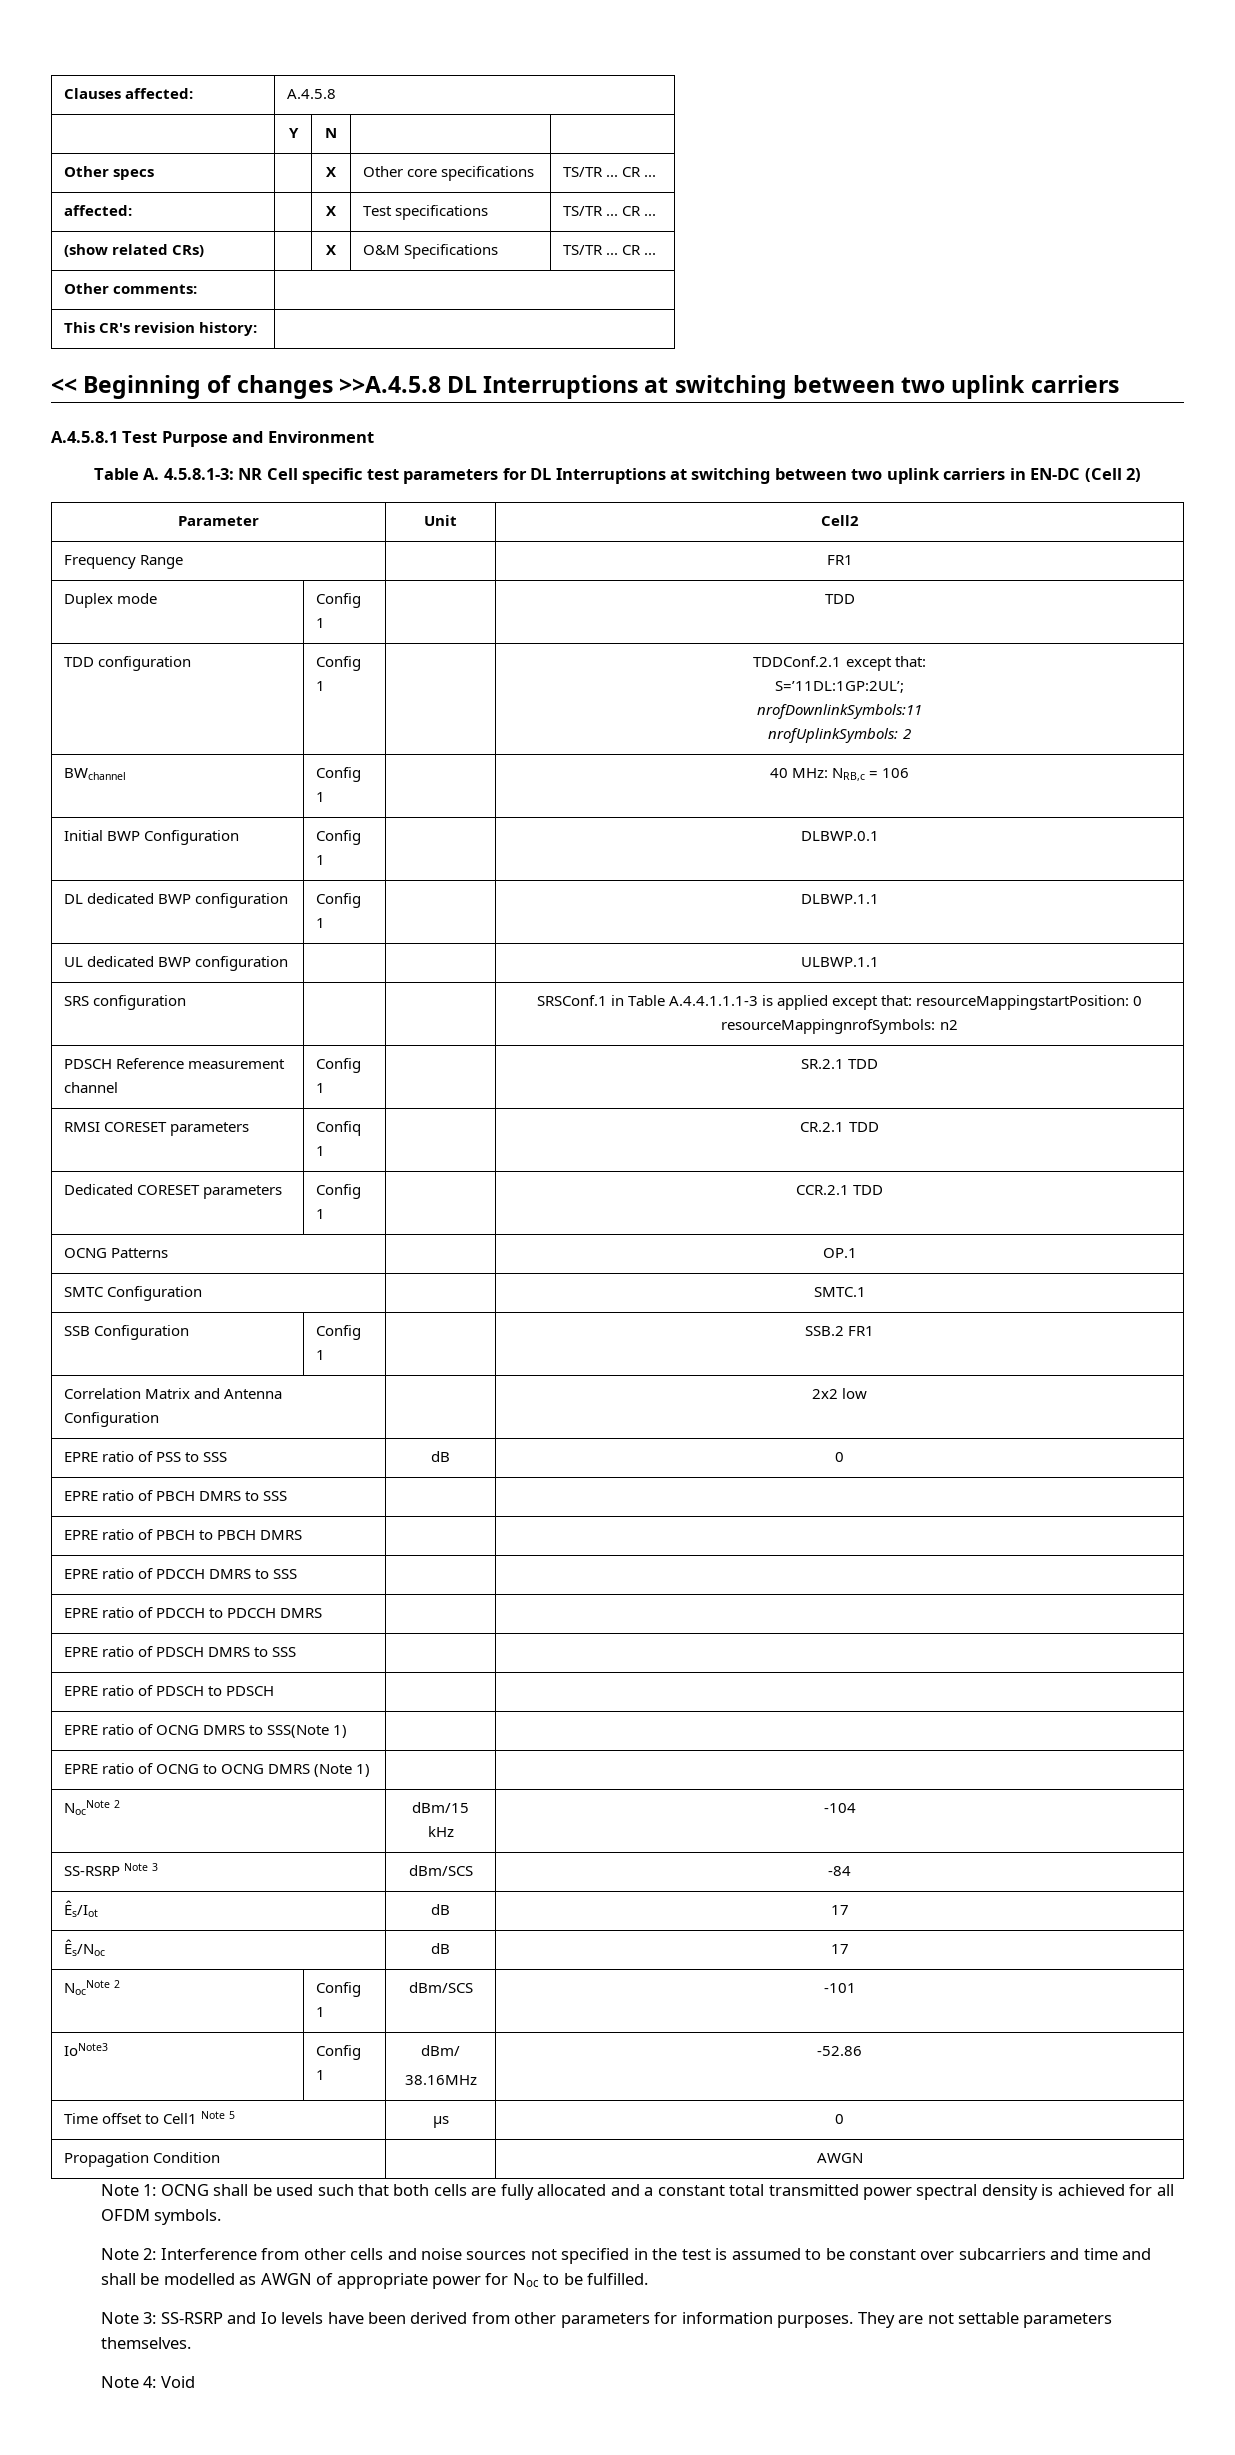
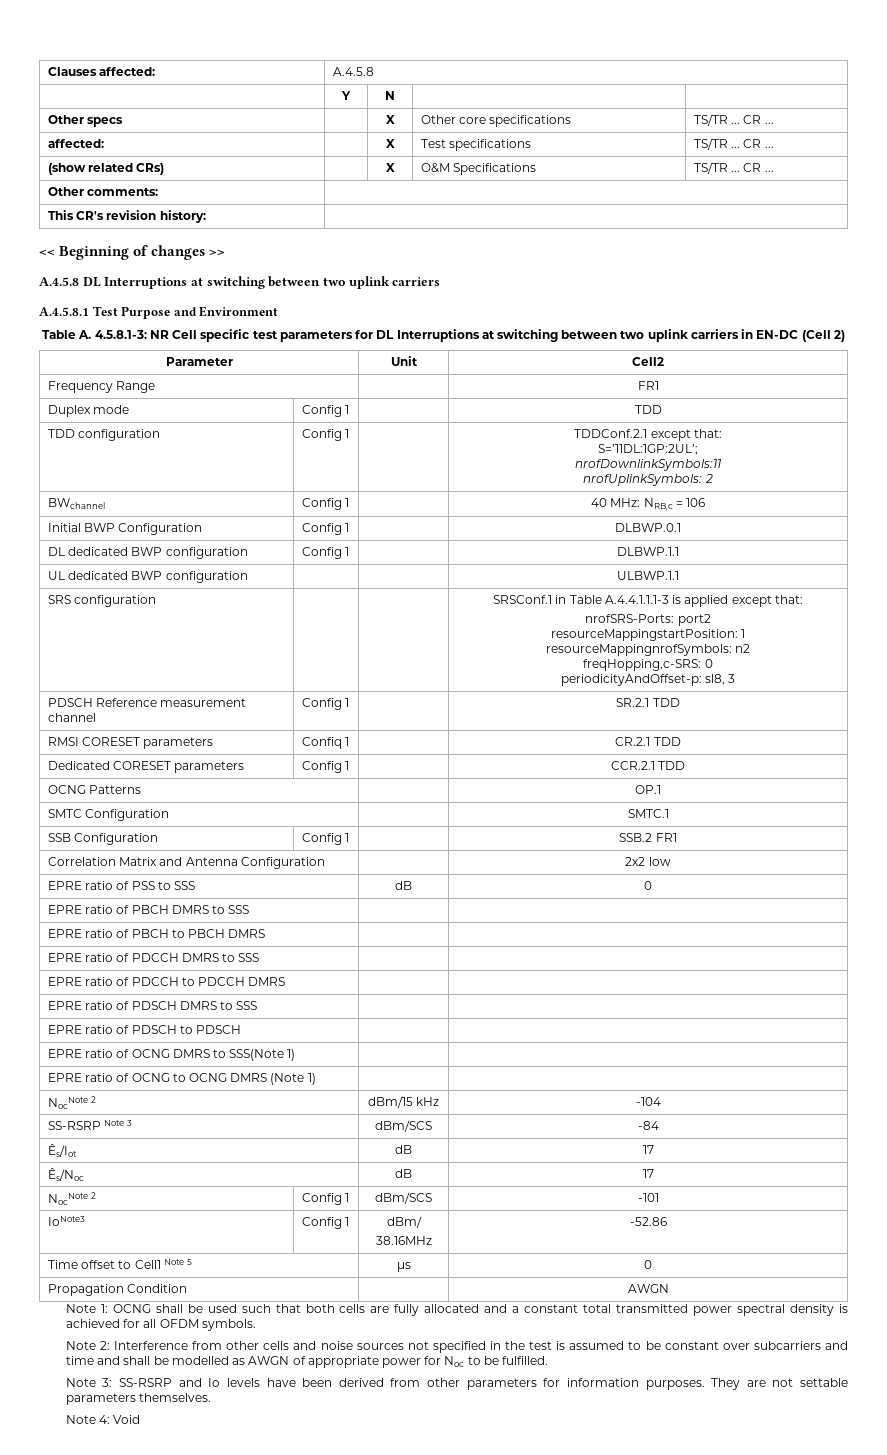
- << Beginning of changes >>A.4.5.8 DL Interruptions at switching between two uplink carriers
+ << Beginning of changes >>
+ A.4.5.8 DL Interruptions at switching between two uplink carriers
- SRS configuration | | | SRSConf.1 in Table A.4.4.1.1.1-3 is applied except that: resourceMappingstartPosition: 0 resourceMappingnrofSymbols: n2
+ SRS configuration | | | SRSConf.1 in Table A.4.4.1.1.1-3 is applied except that:
+ nrofSRS-Ports: port2
+ resourceMappingstartPosition: 1 resourceMappingnrofSymbols: n2
+ freqHopping,c-SRS: 0
+ periodicityAndOffset-p: sl8, 3

